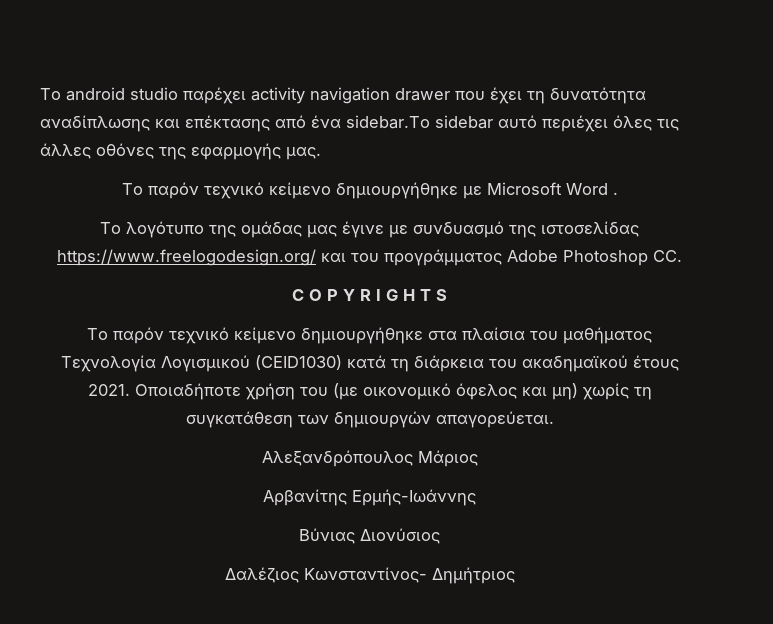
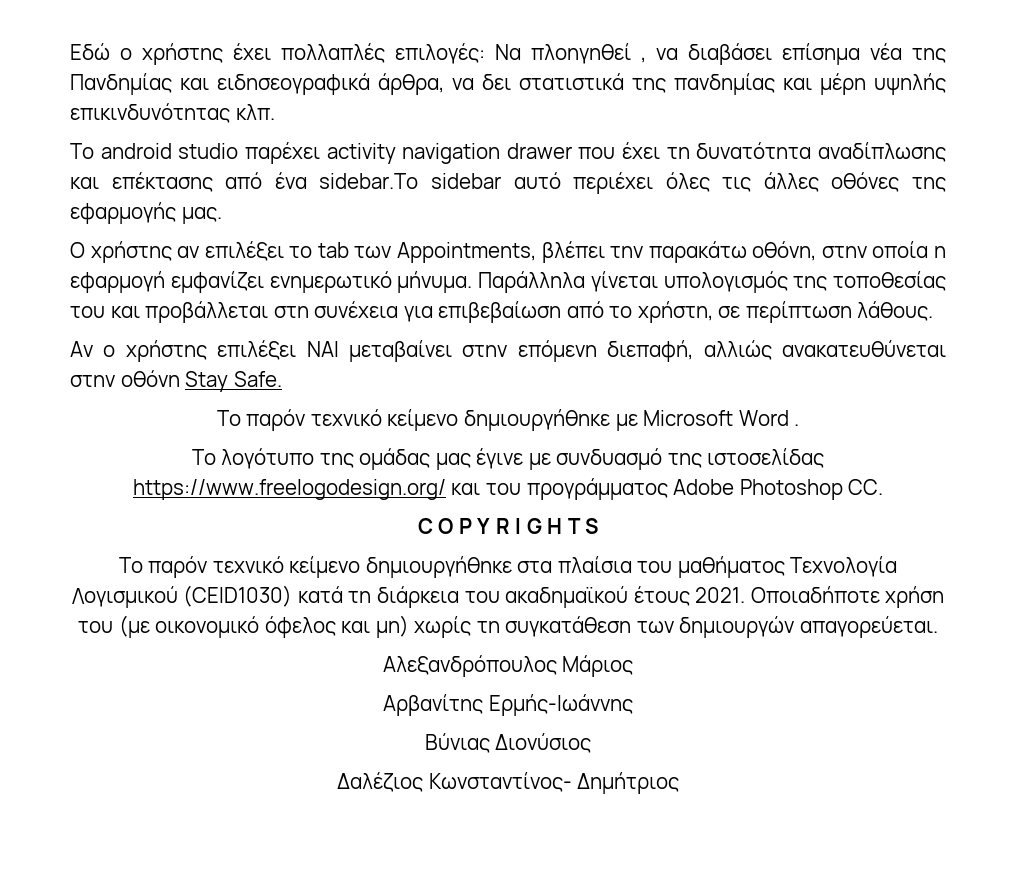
+ Εδώ ο χρήστης έχει πολλαπλές επιλογές: Να πλοηγηθεί , να διαβάσει επίσημα νέα της Πανδημίας και ειδησεογραφικά άρθρα, να δει στατιστικά της πανδημίας και μέρη υψηλής επικινδυνότητας κλπ.
+ Ο χρήστης αν επιλέξει το tab των Appointments, βλέπει την παρακάτω οθόνη, στην οποία η εφαρμογή εμφανίζει ενημερωτικό μήνυμα. Παράλληλα γίνεται υπολογισμός της τοποθεσίας του και προβάλλεται στη συνέχεια για επιβεβαίωση από το χρήστη, σε περίπτωση λάθους.
+ Αν ο χρήστης επιλέξει ΝΑΙ μεταβαίνει στην επόμενη διεπαφή, αλλιώς ανακατευθύνεται στην οθόνη Stay Safe.

